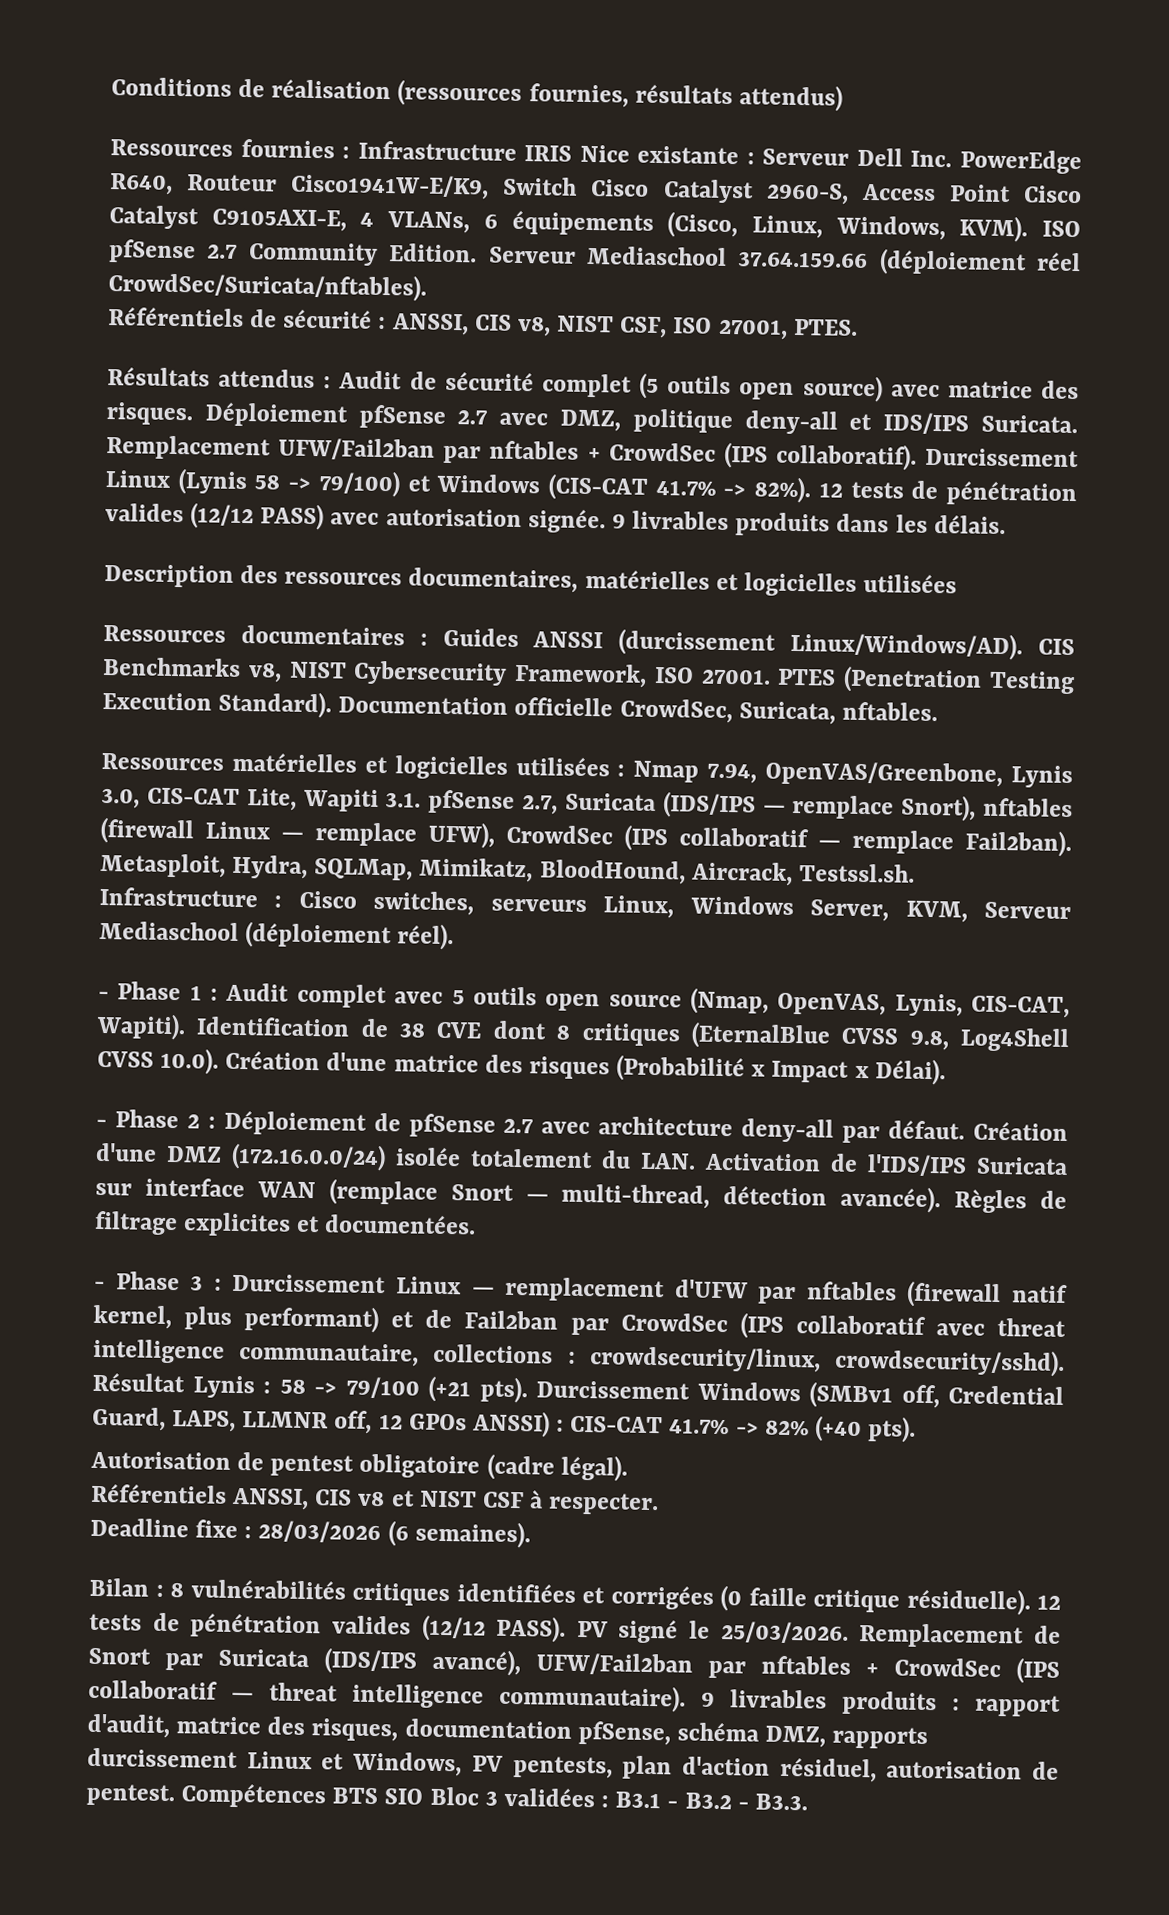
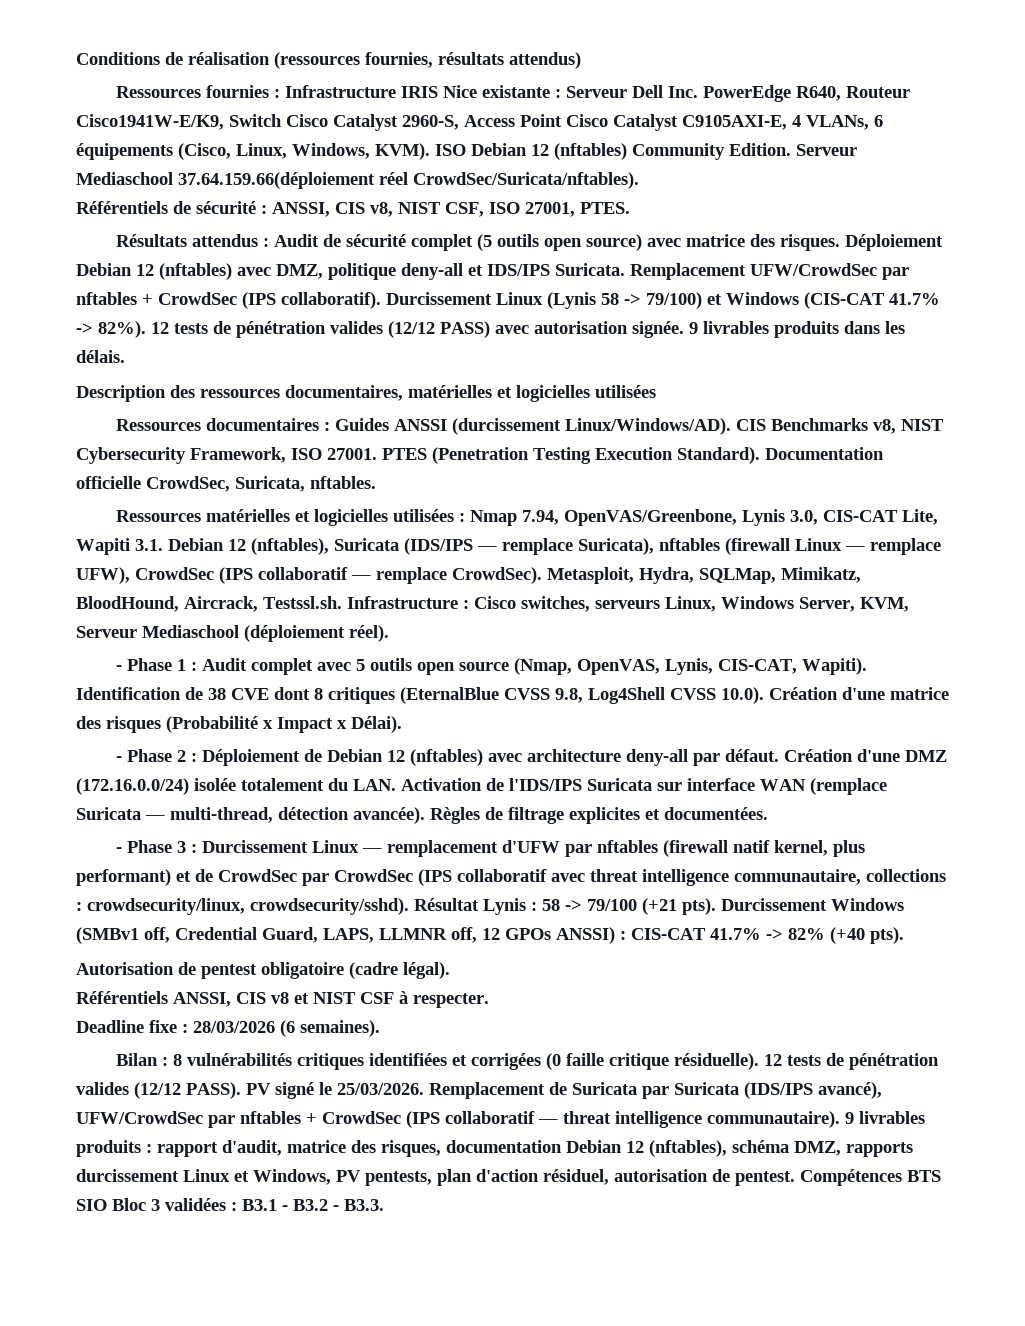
- ISO pfSense 2.7 Community Edition.
+ ISO Debian 12 (nftables) Community Edition.
- Serveur Mediaschool 37.64.159.66 (déploiement réel CrowdSec/Suricata/nftables).
+ Serveur Mediaschool 37.64.159.66(déploiement réel CrowdSec/Suricata/nftables).
- Déploiement pfSense 2.7 avec DMZ, politique deny-all et IDS/IPS Suricata.
+ Déploiement Debian 12 (nftables) avec DMZ, politique deny-all et IDS/IPS Suricata.
- Remplacement UFW/Fail2ban par nftables + CrowdSec (IPS collaboratif).
+ Remplacement UFW/CrowdSec par nftables + CrowdSec (IPS collaboratif).
- Ressources matérielles et logicielles utilisées : Nmap 7.94, OpenVAS/Greenbone, Lynis 3.0, CIS-CAT Lite, Wapiti 3.1. pfSense 2.7, Suricata (IDS/IPS — remplace Snort), nftables (firewall Linux — remplace UFW), CrowdSec (IPS collaboratif — remplace Fail2ban).
+ Ressources matérielles et logicielles utilisées : Nmap 7.94, OpenVAS/Greenbone, Lynis 3.0, CIS-CAT Lite, Wapiti 3.1. Debian 12 (nftables), Suricata (IDS/IPS — remplace Suricata), nftables (firewall Linux — remplace UFW), CrowdSec (IPS collaboratif — remplace CrowdSec).
- - Phase 2 : Déploiement de pfSense 2.7 avec architecture deny-all par défaut.
+ - Phase 2 : Déploiement de Debian 12 (nftables) avec architecture deny-all par défaut.
- Création d'une DMZ (172.16.0.0/24) isolée totalement du LAN. Activation de l'IDS/IPS Suricata sur interface WAN (remplace Snort — multi-thread, détection avancée).
+ Création d'une DMZ (172.16.0.0/24) isolée totalement du LAN. Activation de l'IDS/IPS Suricata sur interface WAN (remplace Suricata — multi-thread, détection avancée).
- - Phase 3 : Durcissement Linux — remplacement d'UFW par nftables (firewall natif kernel, plus performant) et de Fail2ban par CrowdSec (IPS collaboratif avec threat intelligence communautaire, collections : crowdsecurity/linux, crowdsecurity/sshd).
+ - Phase 3 : Durcissement Linux — remplacement d'UFW par nftables (firewall natif kernel, plus performant) et de CrowdSec par CrowdSec (IPS collaboratif avec threat intelligence communautaire, collections : crowdsecurity/linux, crowdsecurity/sshd).
- Remplacement de Snort par Suricata (IDS/IPS avancé), UFW/Fail2ban par nftables + CrowdSec (IPS collaboratif — threat intelligence communautaire).
+ Remplacement de Suricata par Suricata (IDS/IPS avancé), UFW/CrowdSec par nftables + CrowdSec (IPS collaboratif — threat intelligence communautaire).
- 9 livrables produits : rapport d'audit, matrice des risques, documentation pfSense, schéma DMZ, rapports durcissement Linux et Windows, PV pentests, plan d'action résiduel, autorisation de pentest.
+ 9 livrables produits : rapport d'audit, matrice des risques, documentation Debian 12 (nftables), schéma DMZ, rapports durcissement Linux et Windows, PV pentests, plan d'action résiduel, autorisation de pentest.

